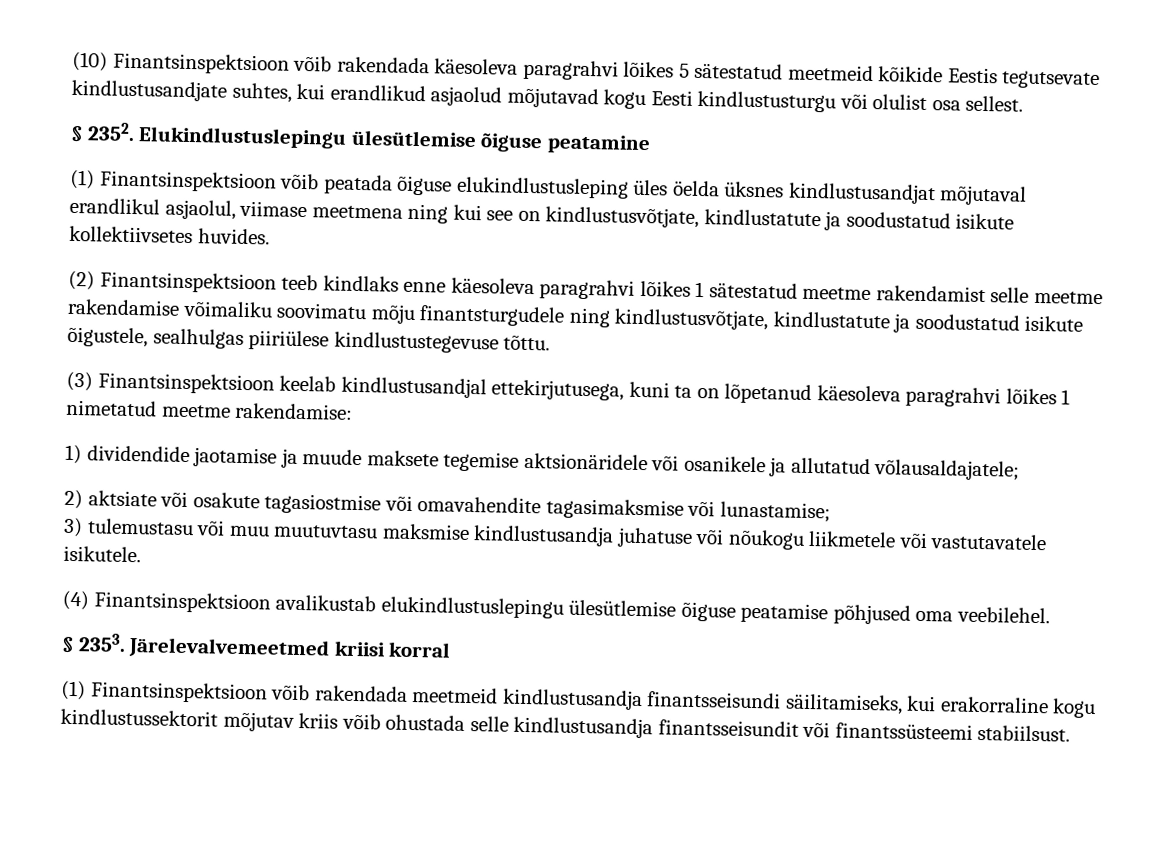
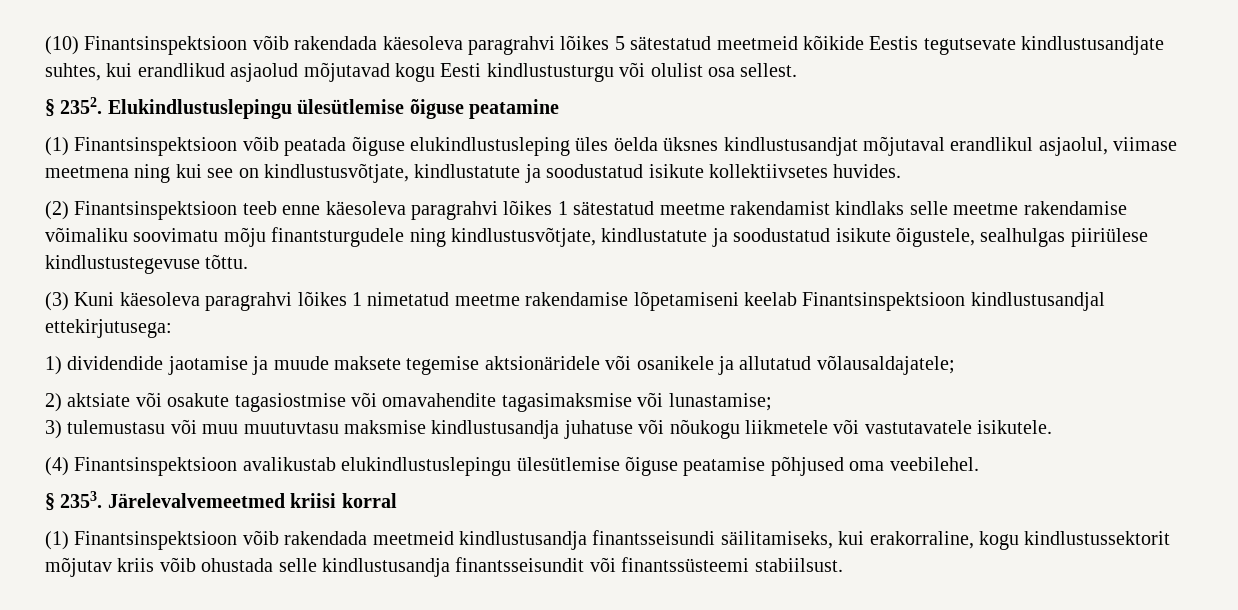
- (2) Finantsinspektsioon teeb kindlaks enne käesoleva paragrahvi lõikes 1 sätestatud meetme rakendamist selle meetme rakendamise võimaliku soovimatu mõju finantsturgudele ning kindlustusvõtjate, kindlustatute ja soodustatud isikute õigustele, sealhulgas piiriülese kindlustustegevuse tõttu.
+ (2) Finantsinspektsioon teeb enne käesoleva paragrahvi lõikes 1 sätestatud meetme rakendamist kindlaks selle meetme rakendamise võimaliku soovimatu mõju finantsturgudele ning kindlustusvõtjate, kindlustatute ja soodustatud isikute õigustele, sealhulgas piiriülese kindlustustegevuse tõttu.
- (3) Finantsinspektsioon keelab kindlustusandjal ettekirjutusega, kuni ta on lõpetanud käesoleva paragrahvi lõikes 1 nimetatud meetme rakendamise:
+ (3) Kuni käesoleva paragrahvi lõikes 1 nimetatud meetme rakendamise lõpetamiseni keelab Finantsinspektsioon kindlustusandjal ettekirjutusega:
- (1) Finantsinspektsioon võib rakendada meetmeid kindlustusandja finantsseisundi säilitamiseks, kui erakorraline kogu kindlustussektorit mõjutav kriis võib ohustada selle kindlustusandja finantsseisundit või finantssüsteemi stabiilsust.
+ (1) Finantsinspektsioon võib rakendada meetmeid kindlustusandja finantsseisundi säilitamiseks, kui erakorraline, kogu kindlustussektorit mõjutav kriis võib ohustada selle kindlustusandja finantsseisundit või finantssüsteemi stabiilsust.

